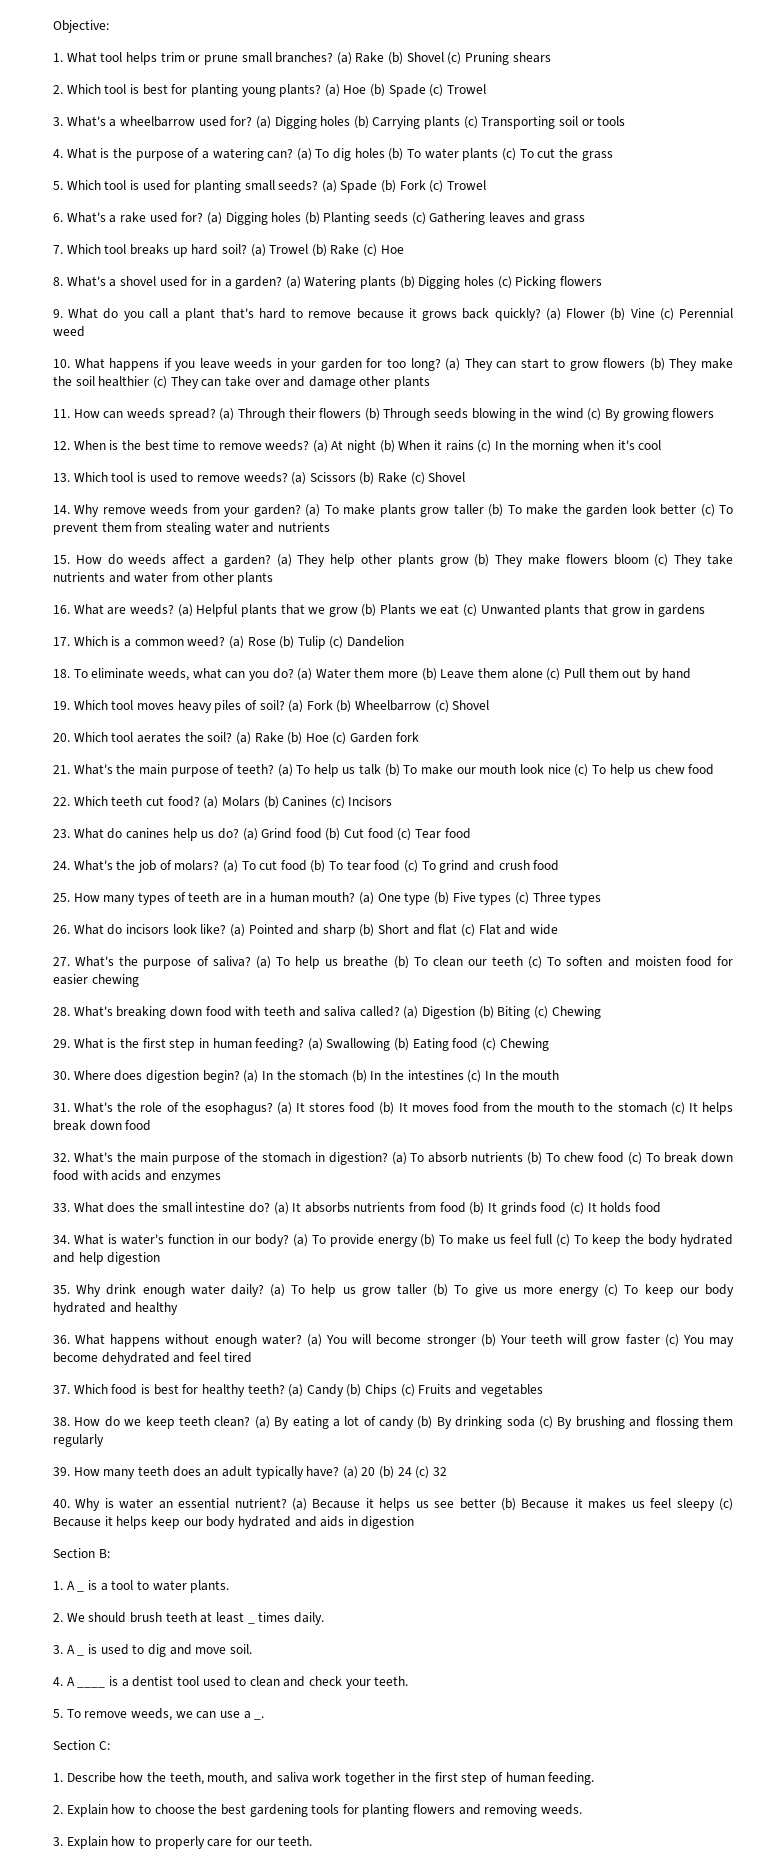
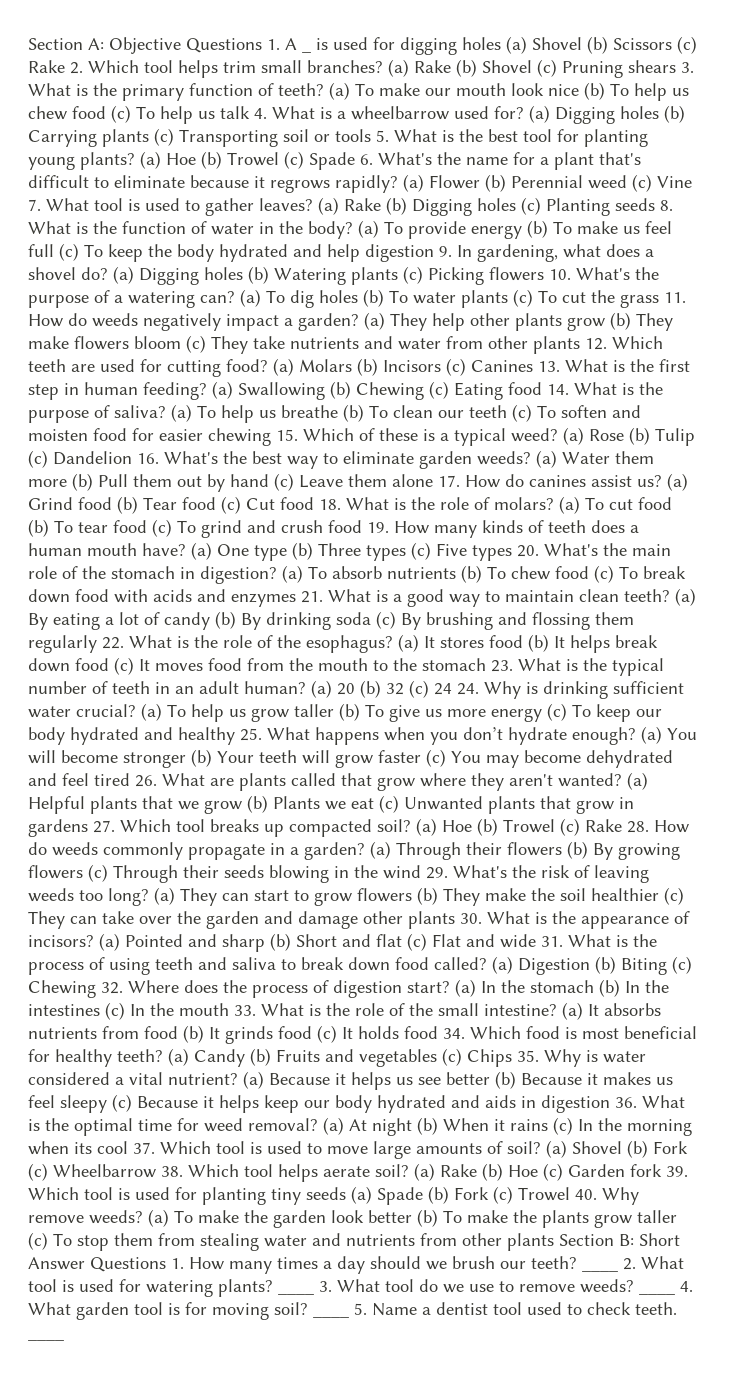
- Objective:
- 1. What tool helps trim or prune small branches?
+ Section A: Objective Questions 1. A _ is used for digging holes (a) Shovel (b) Scissors (c) Rake 2. Which tool helps trim small branches?
- (a) Rake (b) Shovel (c) Pruning shears
- 2. Which tool is best for planting young plants? (a) Hoe (b) Spade (c) Trowel
- 3. What's a wheelbarrow used for?
+ (a) Rake (b) Shovel (c) Pruning shears 3. What is the primary function of teeth? (a) To make our mouth look nice (b) To help us chew food (c) To help us talk 4. What is a wheelbarrow used for?
- (a) Digging holes (b) Carrying plants (c) Transporting soil or tools
- 4. What is the purpose of a watering can?
+ (a) Digging holes (b) Carrying plants (c) Transporting soil or tools 5. What is the best tool for planting young plants? (a) Hoe (b) Trowel (c) Spade 6. What's the name for a plant that's difficult to eliminate because it regrows rapidly? (a) Flower (b) Perennial weed (c) Vine 7. What tool is used to gather leaves? (a) Rake (b) Digging holes (c) Planting seeds 8. What is the function of water in the body? (a) To provide energy (b) To make us feel full (c) To keep the body hydrated and help digestion 9. In gardening, what does a shovel do? (a) Digging holes (b) Watering plants (c) Picking flowers 10. What's the purpose of a watering can?
- (a) To dig holes (b) To water plants (c) To cut the grass
- 5. Which tool is used for planting small seeds? (a) Spade (b) Fork (c) Trowel
- 6. What's a rake used for? (a) Digging holes (b) Planting seeds (c) Gathering leaves and grass
- 7. Which tool breaks up hard soil? (a) Trowel (b) Rake (c) Hoe
- 8. What's a shovel used for in a garden? (a) Watering plants (b) Digging holes (c) Picking flowers
- 9. What do you call a plant that's hard to remove because it grows back quickly? (a) Flower (b) Vine (c) Perennial weed
- 10. What happens if you leave weeds in your garden for too long? (a) They can start to grow flowers (b) They make the soil healthier (c) They can take over and damage other plants
- 11. How can weeds spread? (a) Through their flowers (b) Through seeds blowing in the wind (c) By growing flowers
- 12. When is the best time to remove weeds? (a) At night (b) When it rains (c) In the morning when it's cool
- 13. Which tool is used to remove weeds? (a) Scissors (b) Rake (c) Shovel
- 14. Why remove weeds from your garden? (a) To make plants grow taller (b) To make the garden look better (c) To prevent them from stealing water and nutrients
- 15. How do weeds affect a garden?
+ (a) To dig holes (b) To water plants (c) To cut the grass 11. How do weeds negatively impact a garden?
- (a) They help other plants grow (b) They make flowers bloom (c) They take nutrients and water from other plants
- 16. What are weeds? (a) Helpful plants that we grow (b) Plants we eat (c) Unwanted plants that grow in gardens
- 17. Which is a common weed? (a) Rose (b) Tulip (c) Dandelion
- 18. To eliminate weeds, what can you do? (a) Water them more (b) Leave them alone (c) Pull them out by hand
- 19. Which tool moves heavy piles of soil? (a) Fork (b) Wheelbarrow (c) Shovel
- 20. Which tool aerates the soil? (a) Rake (b) Hoe (c) Garden fork
- 21. What's the main purpose of teeth? (a) To help us talk (b) To make our mouth look nice (c) To help us chew food
- 22. Which teeth cut food? (a) Molars (b) Canines (c) Incisors
- 23. What do canines help us do? (a) Grind food (b) Cut food (c) Tear food
- 24. What's the job of molars? (a) To cut food (b) To tear food (c) To grind and crush food
- 25. How many types of teeth are in a human mouth? (a) One type (b) Five types (c) Three types
- 26. What do incisors look like? (a) Pointed and sharp (b) Short and flat (c) Flat and wide
- 27. What's the purpose of saliva?
+ (a) They help other plants grow (b) They make flowers bloom (c) They take nutrients and water from other plants 12. Which teeth are used for cutting food? (a) Molars (b) Incisors (c) Canines 13. What is the first step in human feeding? (a) Swallowing (b) Chewing (c) Eating food 14. What is the purpose of saliva?
- (a) To help us breathe (b) To clean our teeth (c) To soften and moisten food for easier chewing
- 28. What's breaking down food with teeth and saliva called? (a) Digestion (b) Biting (c) Chewing
- 29. What is the first step in human feeding? (a) Swallowing (b) Eating food (c) Chewing
- 30. Where does digestion begin? (a) In the stomach (b) In the intestines (c) In the mouth
- 31. What's the role of the esophagus? (a) It stores food (b) It moves food from the mouth to the stomach (c) It helps break down food
- 32. What's the main purpose of the stomach in digestion?
+ (a) To help us breathe (b) To clean our teeth (c) To soften and moisten food for easier chewing 15. Which of these is a typical weed? (a) Rose (b) Tulip (c) Dandelion 16. What's the best way to eliminate garden weeds? (a) Water them more (b) Pull them out by hand (c) Leave them alone 17. How do canines assist us? (a) Grind food (b) Tear food (c) Cut food 18. What is the role of molars? (a) To cut food (b) To tear food (c) To grind and crush food 19. How many kinds of teeth does a human mouth have? (a) One type (b) Three types (c) Five types 20. What's the main role of the stomach in digestion?
- (a) To absorb nutrients (b) To chew food (c) To break down food with acids and enzymes
- 33. What does the small intestine do? (a) It absorbs nutrients from food (b) It grinds food (c) It holds food
- 34. What is water's function in our body? (a) To provide energy (b) To make us feel full (c) To keep the body hydrated and help digestion
- 35. Why drink enough water daily?
+ (a) To absorb nutrients (b) To chew food (c) To break down food with acids and enzymes 21. What is a good way to maintain clean teeth? (a) By eating a lot of candy (b) By drinking soda (c) By brushing and flossing them regularly 22. What is the role of the esophagus? (a) It stores food (b) It helps break down food (c) It moves food from the mouth to the stomach 23. What is the typical number of teeth in an adult human? (a) 20 (b) 32 (c) 24 24. Why is drinking sufficient water crucial?
- (a) To help us grow taller (b) To give us more energy (c) To keep our body hydrated and healthy
- 36. What happens without enough water?
+ (a) To help us grow taller (b) To give us more energy (c) To keep our body hydrated and healthy 25. What happens when you don’t hydrate enough?
- (a) You will become stronger (b) Your teeth will grow faster (c) You may become dehydrated and feel tired
- 37. Which food is best for healthy teeth?
+ (a) You will become stronger (b) Your teeth will grow faster (c) You may become dehydrated and feel tired 26. What are plants called that grow where they aren't wanted? (a) Helpful plants that we grow (b) Plants we eat (c) Unwanted plants that grow in gardens 27. Which tool breaks up compacted soil? (a) Hoe (b) Trowel (c) Rake 28. How do weeds commonly propagate in a garden? (a) Through their flowers (b) By growing flowers (c) Through their seeds blowing in the wind 29. What's the risk of leaving weeds too long? (a) They can start to grow flowers (b) They make the soil healthier (c) They can take over the garden and damage other plants 30. What is the appearance of incisors? (a) Pointed and sharp (b) Short and flat (c) Flat and wide 31. What is the process of using teeth and saliva to break down food called? (a) Digestion (b) Biting (c) Chewing 32. Where does the process of digestion start? (a) In the stomach (b) In the intestines (c) In the mouth 33. What is the role of the small intestine? (a) It absorbs nutrients from food (b) It grinds food (c) It holds food 34. Which food is most beneficial for healthy teeth?
- (a) Candy (b) Chips (c) Fruits and vegetables
- 38. How do we keep teeth clean? (a) By eating a lot of candy (b) By drinking soda (c) By brushing and flossing them regularly
- 39. How many teeth does an adult typically have? (a) 20 (b) 24 (c) 32
- 40. Why is water an essential nutrient?
+ (a) Candy (b) Fruits and vegetables (c) Chips 35. Why is water considered a vital nutrient?
- (a) Because it helps us see better (b) Because it makes us feel sleepy (c) Because it helps keep our body hydrated and aids in digestion
- Section B:
- 1. A _ is a tool to water plants.
- 2. We should brush teeth at least _ times daily.
- 3. A _ is used to dig and move soil.
- 4. A ____ is a dentist tool used to clean and check your teeth.
- 5. To remove weeds, we can use a _.
- Section C:
- 1. Describe how the teeth, mouth, and saliva work together in the first step of human feeding.
- 2. Explain how to choose the best gardening tools for planting flowers and removing weeds.
- 3. Explain how to properly care for our teeth.
+ (a) Because it helps us see better (b) Because it makes us feel sleepy (c) Because it helps keep our body hydrated and aids in digestion 36. What is the optimal time for weed removal? (a) At night (b) When it rains (c) In the morning when its cool 37. Which tool is used to move large amounts of soil? (a) Shovel (b) Fork (c) Wheelbarrow 38. Which tool helps aerate soil? (a) Rake (b) Hoe (c) Garden fork 39. Which tool is used for planting tiny seeds (a) Spade (b) Fork (c) Trowel 40. Why remove weeds? (a) To make the garden look better (b) To make the plants grow taller (c) To stop them from stealing water and nutrients from other plants Section B: Short Answer Questions 1. How many times a day should we brush our teeth? ____ 2. What tool is used for watering plants? ____ 3. What tool do we use to remove weeds? ____ 4. What garden tool is for moving soil? ____ 5. Name a dentist tool used to check teeth. ____

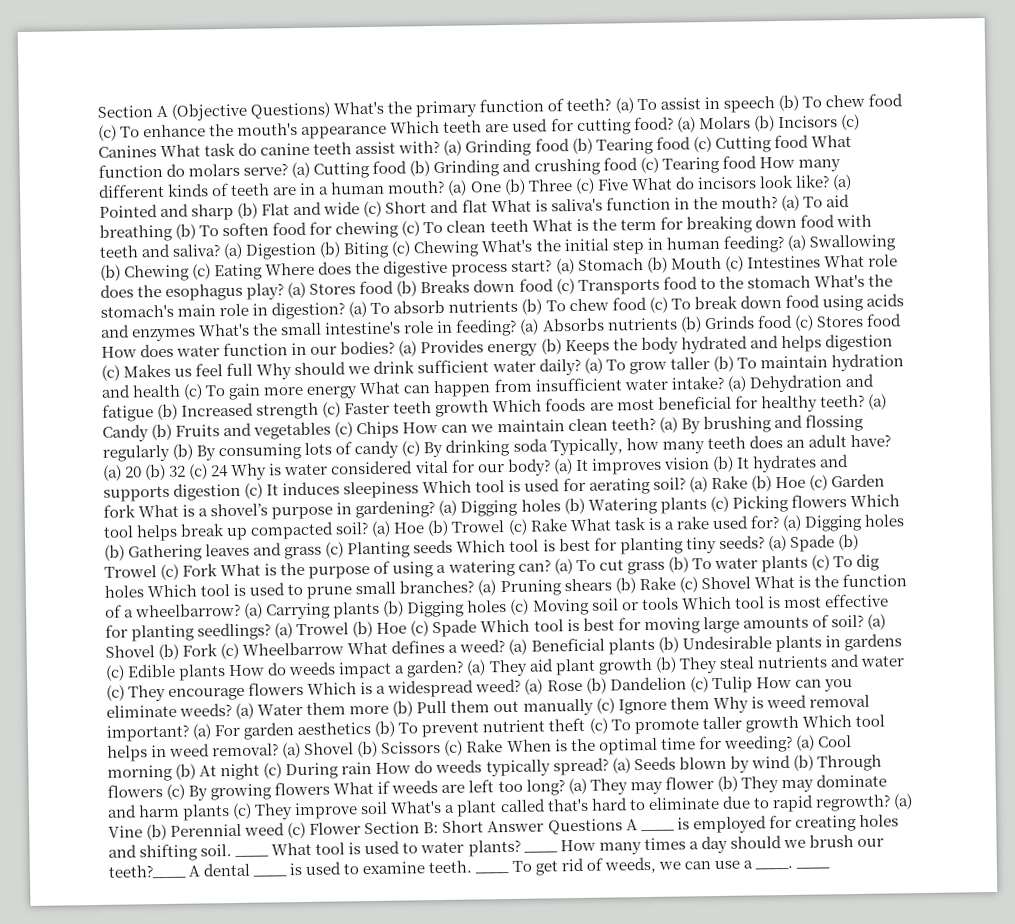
- Section A: Objective Questions 1. A _ is used for digging holes (a) Shovel (b) Scissors (c) Rake 2. Which tool helps trim small branches? (a) Rake (b) Shovel (c) Pruning shears 3. What is the primary function of teeth?
+ Section A (Objective Questions) What's the primary function of teeth?
- (a) To make our mouth look nice (b) To help us chew food (c) To help us talk 4. What is a wheelbarrow used for? (a) Digging holes (b) Carrying plants (c) Transporting soil or tools 5. What is the best tool for planting young plants? (a) Hoe (b) Trowel (c) Spade 6. What's the name for a plant that's difficult to eliminate because it regrows rapidly? (a) Flower (b) Perennial weed (c) Vine 7. What tool is used to gather leaves? (a) Rake (b) Digging holes (c) Planting seeds 8. What is the function of water in the body? (a) To provide energy (b) To make us feel full (c) To keep the body hydrated and help digestion 9. In gardening, what does a shovel do? (a) Digging holes (b) Watering plants (c) Picking flowers 10. What's the purpose of a watering can? (a) To dig holes (b) To water plants (c) To cut the grass 11. How do weeds negatively impact a garden? (a) They help other plants grow (b) They make flowers bloom (c) They take nutrients and water from other plants 12. Which teeth are used for cutting food?
+ (a) To assist in speech (b) To chew food (c) To enhance the mouth's appearance Which teeth are used for cutting food?
- (a) Molars (b) Incisors (c) Canines 13. What is the first step in human feeding?
+ (a) Molars (b) Incisors (c) Canines What task do canine teeth assist with? (a) Grinding food (b) Tearing food (c) Cutting food What function do molars serve? (a) Cutting food (b) Grinding and crushing food (c) Tearing food How many different kinds of teeth are in a human mouth? (a) One (b) Three (c) Five What do incisors look like? (a) Pointed and sharp (b) Flat and wide (c) Short and flat What is saliva's function in the mouth? (a) To aid breathing (b) To soften food for chewing (c) To clean teeth What is the term for breaking down food with teeth and saliva? (a) Digestion (b) Biting (c) Chewing What's the initial step in human feeding?
- (a) Swallowing (b) Chewing (c) Eating food 14. What is the purpose of saliva? (a) To help us breathe (b) To clean our teeth (c) To soften and moisten food for easier chewing 15. Which of these is a typical weed? (a) Rose (b) Tulip (c) Dandelion 16. What's the best way to eliminate garden weeds? (a) Water them more (b) Pull them out by hand (c) Leave them alone 17. How do canines assist us? (a) Grind food (b) Tear food (c) Cut food 18. What is the role of molars? (a) To cut food (b) To tear food (c) To grind and crush food 19. How many kinds of teeth does a human mouth have? (a) One type (b) Three types (c) Five types 20. What's the main role of the stomach in digestion?
+ (a) Swallowing (b) Chewing (c) Eating Where does the digestive process start? (a) Stomach (b) Mouth (c) Intestines What role does the esophagus play? (a) Stores food (b) Breaks down food (c) Transports food to the stomach What's the stomach's main role in digestion?
- (a) To absorb nutrients (b) To chew food (c) To break down food with acids and enzymes 21. What is a good way to maintain clean teeth? (a) By eating a lot of candy (b) By drinking soda (c) By brushing and flossing them regularly 22. What is the role of the esophagus? (a) It stores food (b) It helps break down food (c) It moves food from the mouth to the stomach 23. What is the typical number of teeth in an adult human? (a) 20 (b) 32 (c) 24 24. Why is drinking sufficient water crucial? (a) To help us grow taller (b) To give us more energy (c) To keep our body hydrated and healthy 25. What happens when you don’t hydrate enough? (a) You will become stronger (b) Your teeth will grow faster (c) You may become dehydrated and feel tired 26. What are plants called that grow where they aren't wanted? (a) Helpful plants that we grow (b) Plants we eat (c) Unwanted plants that grow in gardens 27. Which tool breaks up compacted soil? (a) Hoe (b) Trowel (c) Rake 28. How do weeds commonly propagate in a garden? (a) Through their flowers (b) By growing flowers (c) Through their seeds blowing in the wind 29. What's the risk of leaving weeds too long? (a) They can start to grow flowers (b) They make the soil healthier (c) They can take over the garden and damage other plants 30. What is the appearance of incisors? (a) Pointed and sharp (b) Short and flat (c) Flat and wide 31. What is the process of using teeth and saliva to break down food called? (a) Digestion (b) Biting (c) Chewing 32. Where does the process of digestion start? (a) In the stomach (b) In the intestines (c) In the mouth 33. What is the role of the small intestine? (a) It absorbs nutrients from food (b) It grinds food (c) It holds food 34. Which food is most beneficial for healthy teeth?
+ (a) To absorb nutrients (b) To chew food (c) To break down food using acids and enzymes What's the small intestine's role in feeding? (a) Absorbs nutrients (b) Grinds food (c) Stores food How does water function in our bodies? (a) Provides energy (b) Keeps the body hydrated and helps digestion (c) Makes us feel full Why should we drink sufficient water daily? (a) To grow taller (b) To maintain hydration and health (c) To gain more energy What can happen from insufficient water intake? (a) Dehydration and fatigue (b) Increased strength (c) Faster teeth growth Which foods are most beneficial for healthy teeth?
- (a) Candy (b) Fruits and vegetables (c) Chips 35. Why is water considered a vital nutrient? (a) Because it helps us see better (b) Because it makes us feel sleepy (c) Because it helps keep our body hydrated and aids in digestion 36. What is the optimal time for weed removal? (a) At night (b) When it rains (c) In the morning when its cool 37. Which tool is used to move large amounts of soil?
+ (a) Candy (b) Fruits and vegetables (c) Chips How can we maintain clean teeth? (a) By brushing and flossing regularly (b) By consuming lots of candy (c) By drinking soda Typically, how many teeth does an adult have? (a) 20 (b) 32 (c) 24 Why is water considered vital for our body? (a) It improves vision (b) It hydrates and supports digestion (c) It induces sleepiness Which tool is used for aerating soil? (a) Rake (b) Hoe (c) Garden fork What is a shovel’s purpose in gardening? (a) Digging holes (b) Watering plants (c) Picking flowers Which tool helps break up compacted soil? (a) Hoe (b) Trowel (c) Rake What task is a rake used for? (a) Digging holes (b) Gathering leaves and grass (c) Planting seeds Which tool is best for planting tiny seeds? (a) Spade (b) Trowel (c) Fork What is the purpose of using a watering can? (a) To cut grass (b) To water plants (c) To dig holes Which tool is used to prune small branches? (a) Pruning shears (b) Rake (c) Shovel What is the function of a wheelbarrow? (a) Carrying plants (b) Digging holes (c) Moving soil or tools Which tool is most effective for planting seedlings? (a) Trowel (b) Hoe (c) Spade Which tool is best for moving large amounts of soil?
- (a) Shovel (b) Fork (c) Wheelbarrow 38. Which tool helps aerate soil? (a) Rake (b) Hoe (c) Garden fork 39. Which tool is used for planting tiny seeds (a) Spade (b) Fork (c) Trowel 40. Why remove weeds? (a) To make the garden look better (b) To make the plants grow taller (c) To stop them from stealing water and nutrients from other plants Section B: Short Answer Questions 1. How many times a day should we brush our teeth? ____ 2. What tool is used for watering plants? ____ 3. What tool do we use to remove weeds? ____ 4. What garden tool is for moving soil? ____ 5. Name a dentist tool used to check teeth.
+ (a) Shovel (b) Fork (c) Wheelbarrow What defines a weed? (a) Beneficial plants (b) Undesirable plants in gardens (c) Edible plants How do weeds impact a garden? (a) They aid plant growth (b) They steal nutrients and water (c) They encourage flowers Which is a widespread weed? (a) Rose (b) Dandelion (c) Tulip How can you eliminate weeds? (a) Water them more (b) Pull them out manually (c) Ignore them Why is weed removal important? (a) For garden aesthetics (b) To prevent nutrient theft (c) To promote taller growth Which tool helps in weed removal? (a) Shovel (b) Scissors (c) Rake When is the optimal time for weeding? (a) Cool morning (b) At night (c) During rain How do weeds typically spread? (a) Seeds blown by wind (b) Through flowers (c) By growing flowers What if weeds are left too long? (a) They may flower (b) They may dominate and harm plants (c) They improve soil What's a plant called that's hard to eliminate due to rapid regrowth? (a) Vine (b) Perennial weed (c) Flower Section B: Short Answer Questions A ____ is employed for creating holes and shifting soil. ____ What tool is used to water plants? ____ How many times a day should we brush our teeth?____ A dental ____ is used to examine teeth. ____ To get rid of weeds, we can use a ____.

